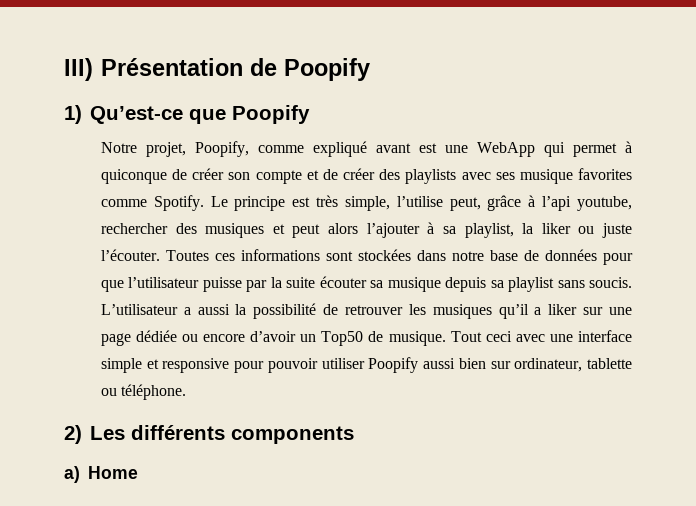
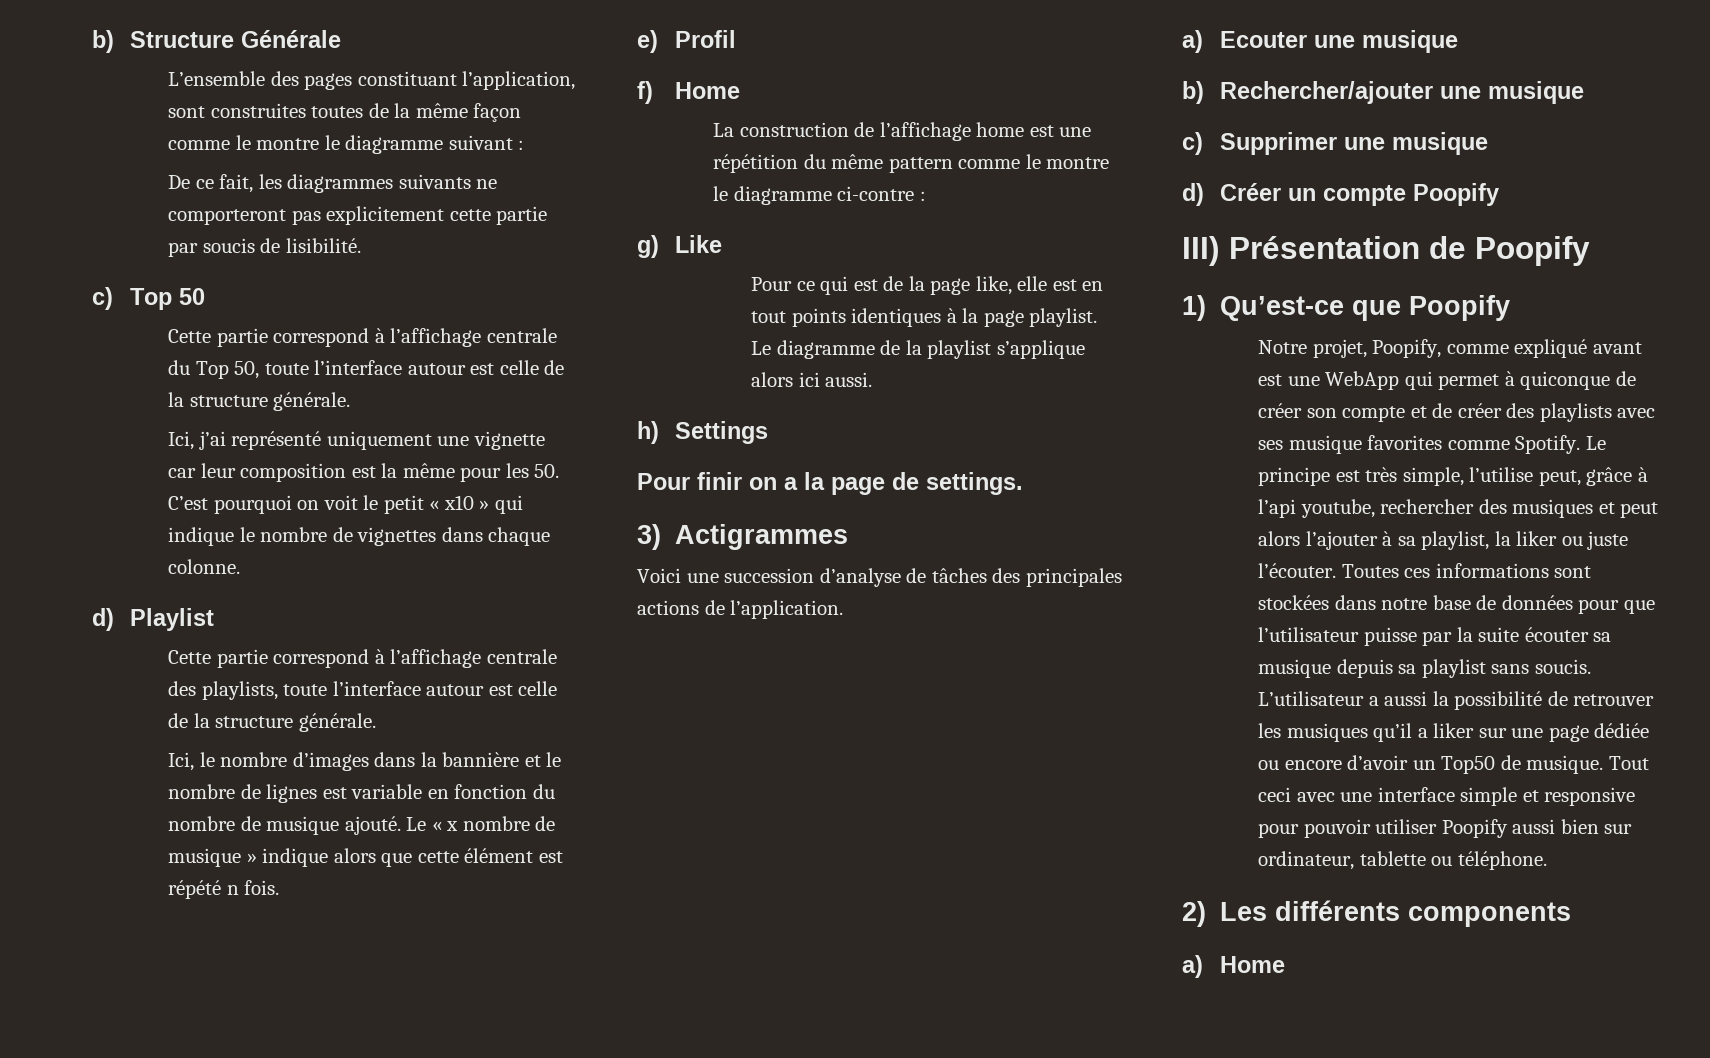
+ b) Structure Générale
+ L’ensemble des pages constituant l’application, sont construites toutes de la même façon comme le montre le diagramme suivant :
+ De ce fait, les diagrammes suivants ne comporteront pas explicitement cette partie par soucis de lisibilité.
+ c) Top 50
+ Cette partie correspond à l’affichage centrale du Top 50, toute l’interface autour est celle de la structure générale.
+ Ici, j’ai représenté uniquement une vignette car leur composition est la même pour les 50. C’est pourquoi on voit le petit « x10 » qui indique le nombre de vignettes dans chaque colonne.
+ d) Playlist
+ Cette partie correspond à l’affichage centrale des playlists, toute l’interface autour est celle de la structure générale.
+ Ici, le nombre d’images dans la bannière et le nombre de lignes est variable en fonction du nombre de musique ajouté. Le « x nombre de musique » indique alors que cette élément est répété n fois.
+ e) Profil
+ f) Home
+ La construction de l’affichage home est une répétition du même pattern comme le montre le diagramme ci-contre :
+ g) Like
+ Pour ce qui est de la page like, elle est en tout points identiques à la page playlist. Le diagramme de la playlist s’applique alors ici aussi.
+ h) Settings
+ Pour finir on a la page de settings.
+ 3) Actigrammes
+ Voici une succession d’analyse de tâches des principales actions de l’application.
+ a) Ecouter une musique
+ b) Rechercher/ajouter une musique
+ c) Supprimer une musique
+ d) Créer un compte Poopify

